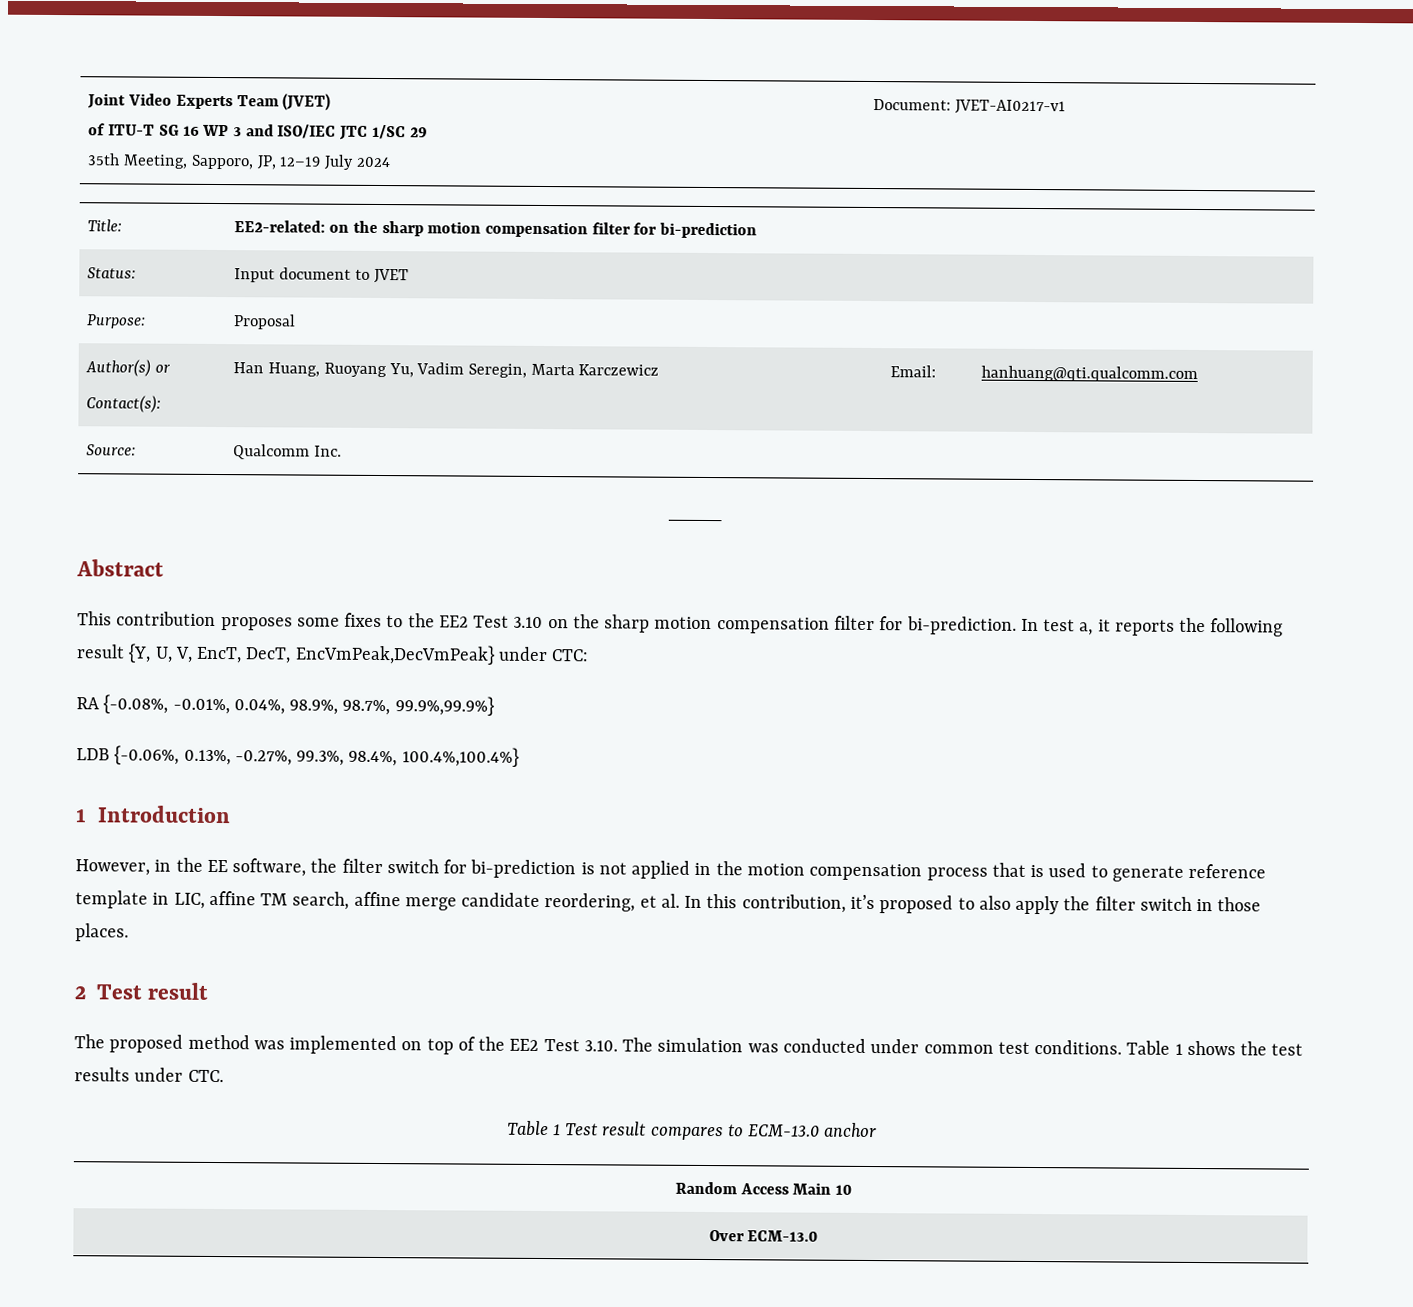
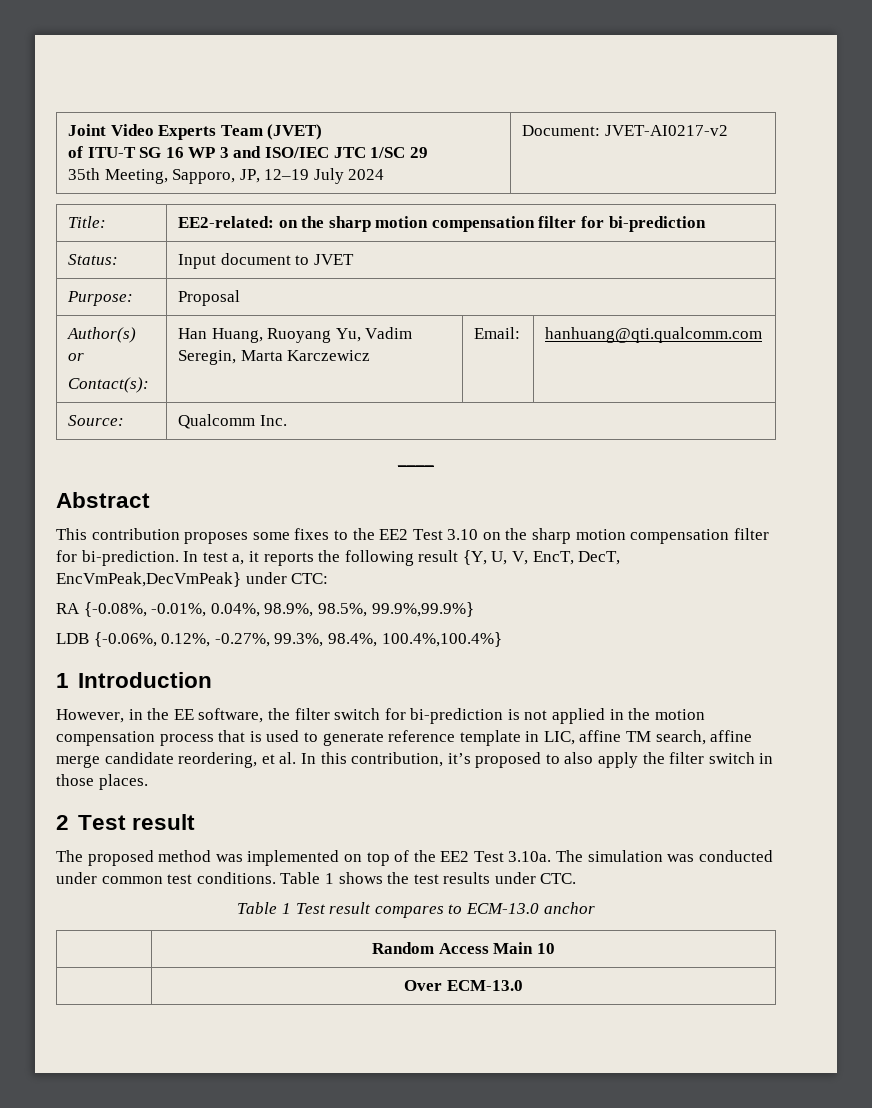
  Joint Video Experts Team (JVET)
  of ITU-T SG 16 WP 3 and ISO/IEC JTC 1/SC 29
- 35th Meeting, Sapporo, JP, 12–19 July 2024 | Document: JVET-AI0217-v1
+ 35th Meeting, Sapporo, JP, 12–19 July 2024 | Document: JVET-AI0217-v2
- RA {-0.08%, -0.01%, 0.04%, 98.9%, 98.7%, 99.9%,99.9%}
+ RA {-0.08%, -0.01%, 0.04%, 98.9%, 98.5%, 99.9%,99.9%}
- LDB {-0.06%, 0.13%, -0.27%, 99.3%, 98.4%, 100.4%,100.4%}
+ LDB {-0.06%, 0.12%, -0.27%, 99.3%, 98.4%, 100.4%,100.4%}
- The proposed method was implemented on top of the EE2 Test 3.10. The simulation was conducted under common test conditions.
+ The proposed method was implemented on top of the EE2 Test 3.10a. The simulation was conducted under common test conditions.

